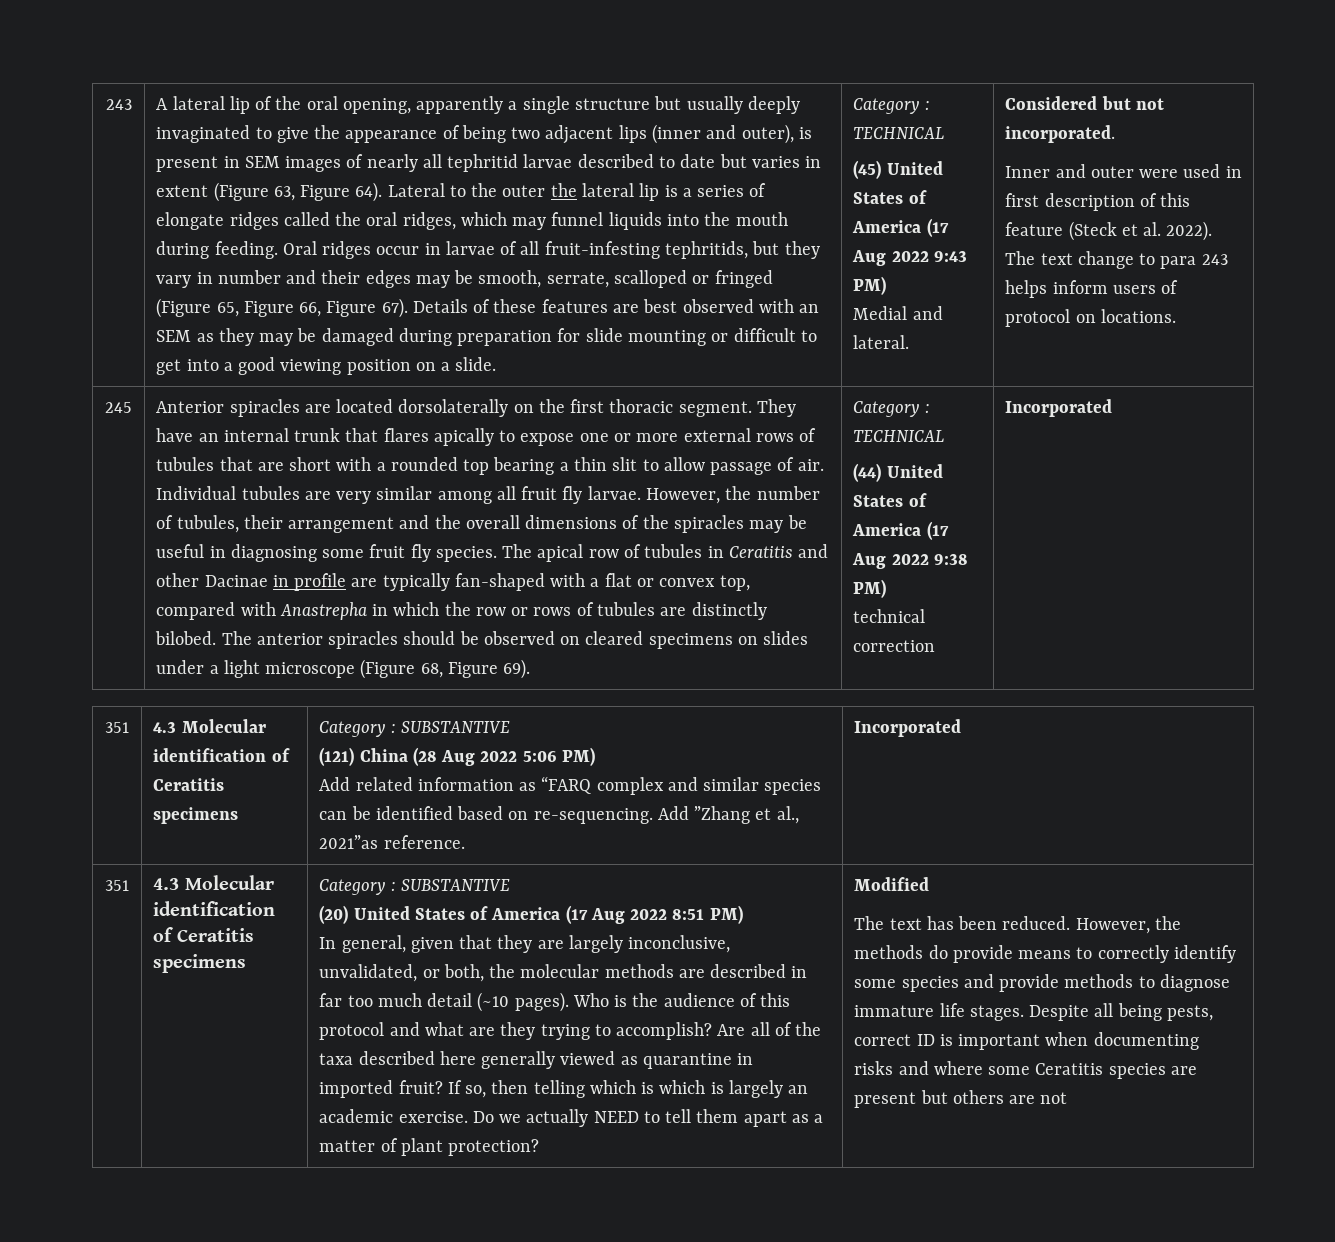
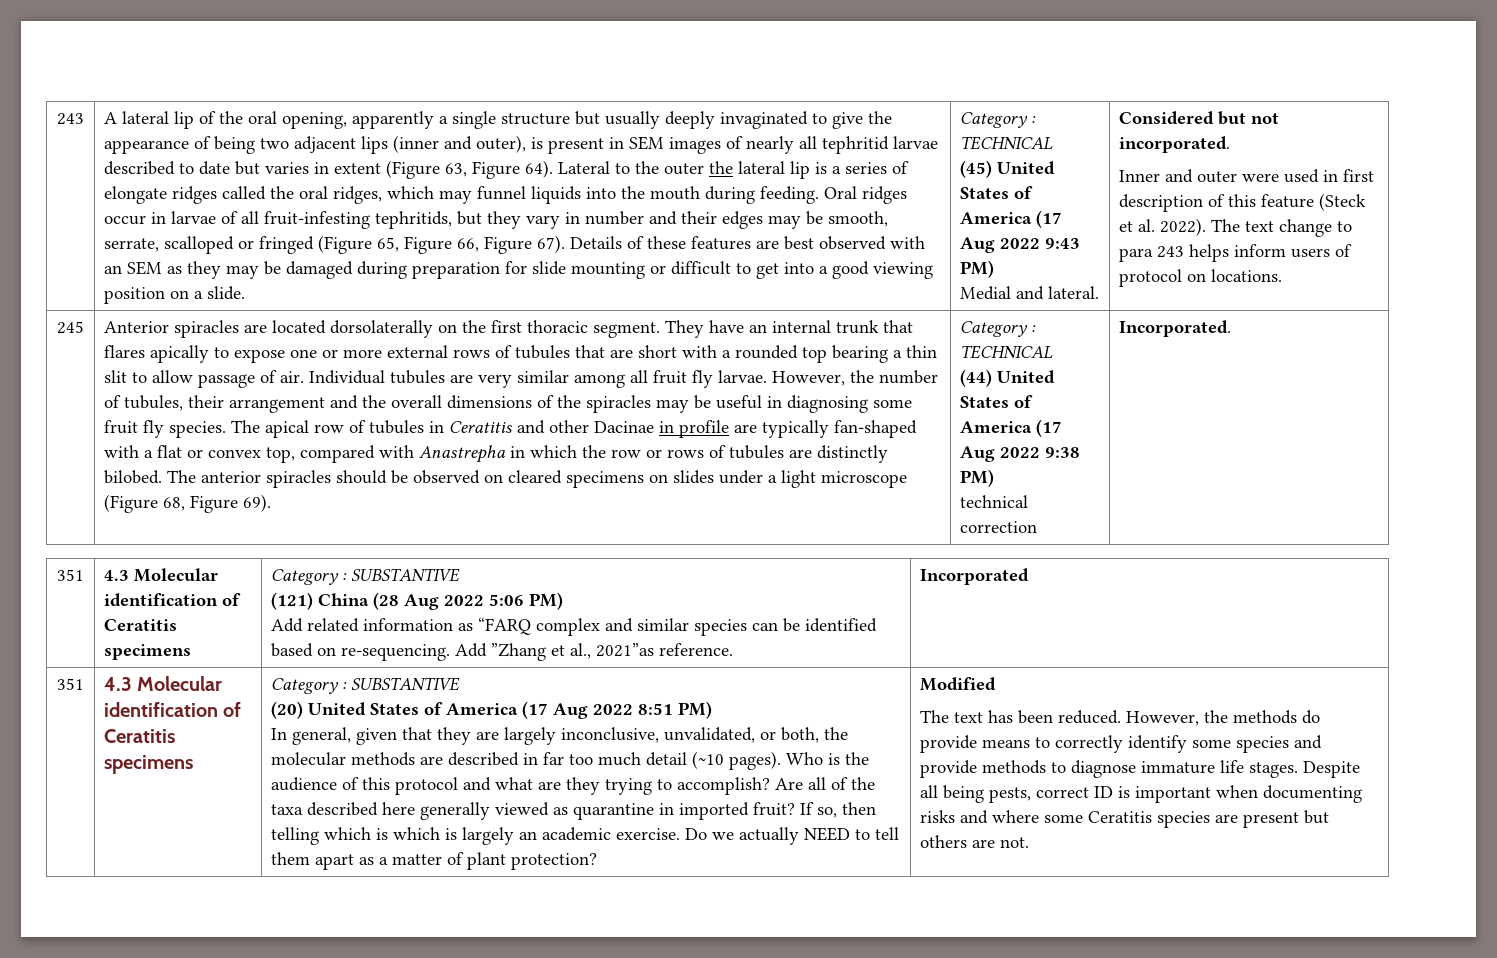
- technical correction | Incorporated
+ technical correction | Incorporated.
- Despite all being pests, correct ID is important when documenting risks and where some Ceratitis species are present but others are not
+ Despite all being pests, correct ID is important when documenting risks and where some Ceratitis species are present but others are not.

